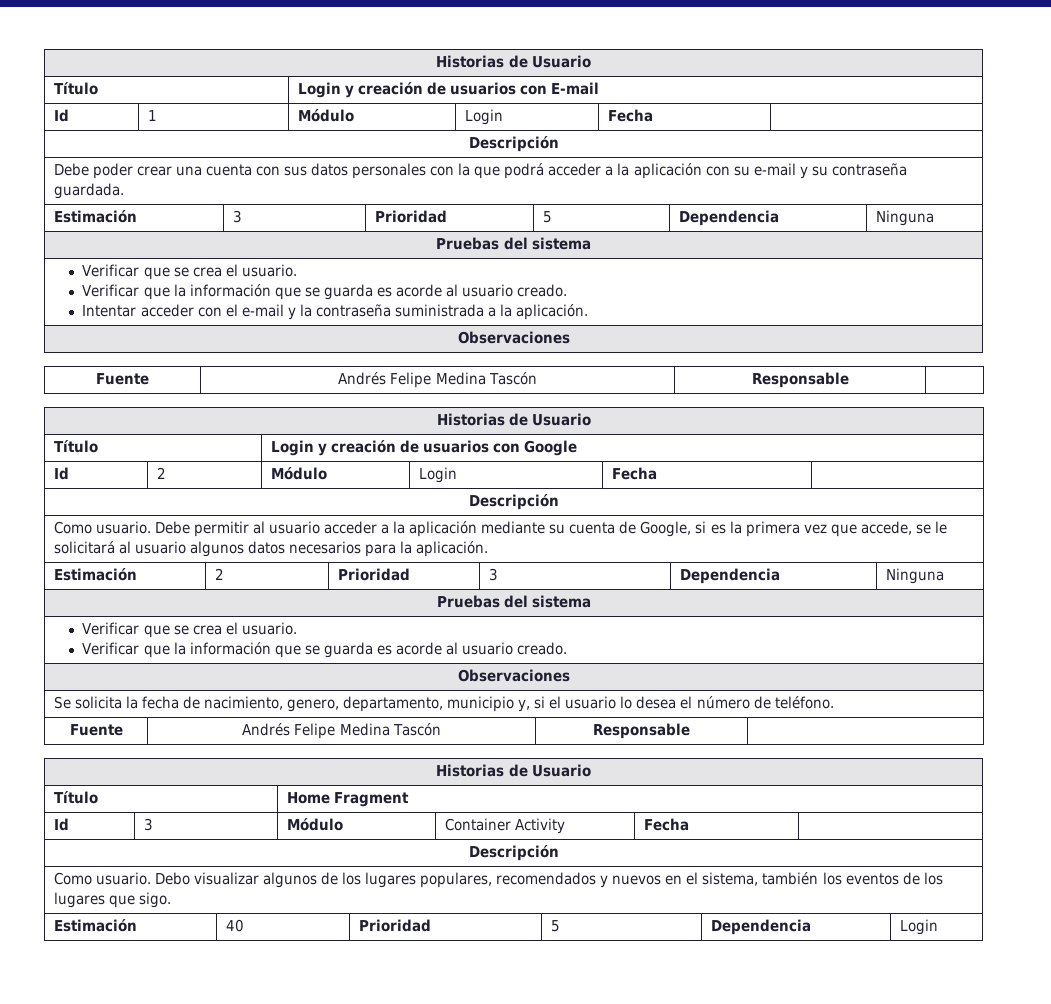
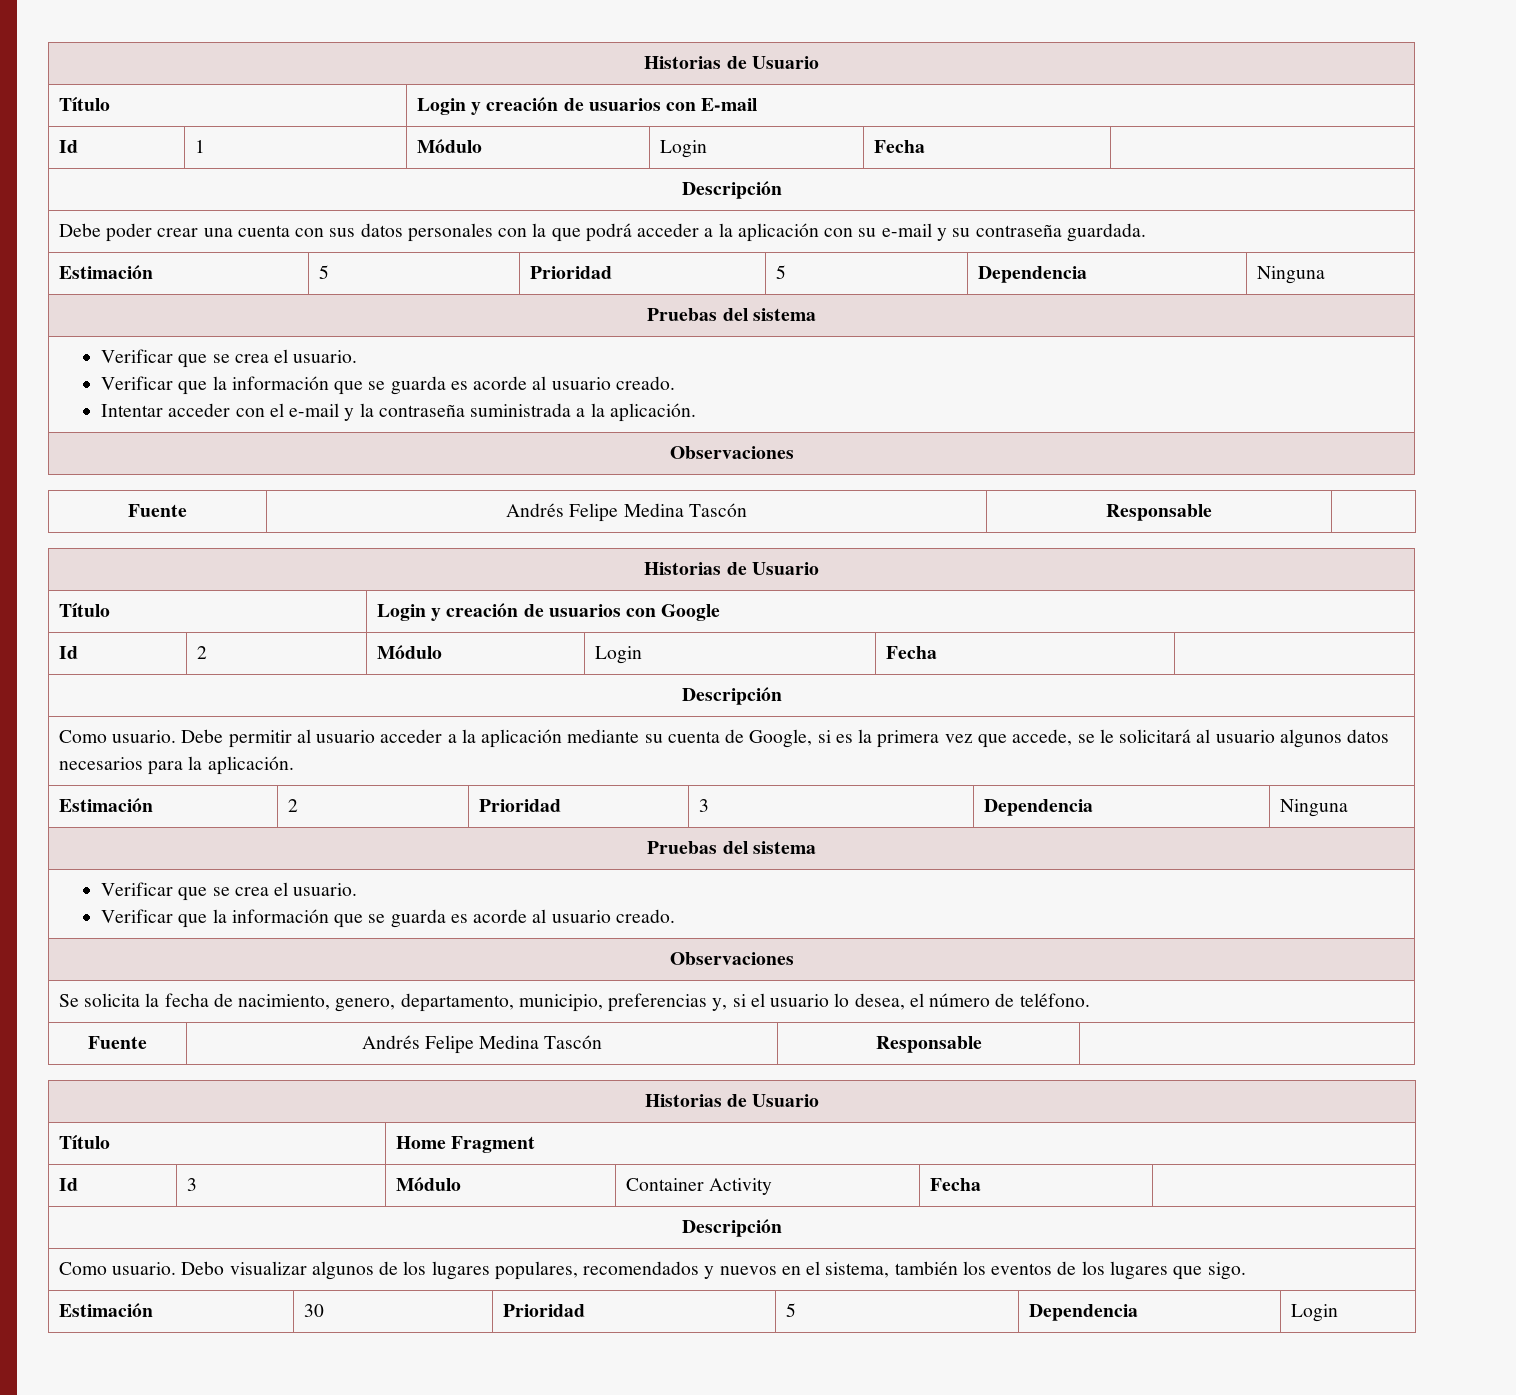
- Estimación | 3 | Prioridad | 5 | Dependencia | Ninguna
+ Estimación | 5 | Prioridad | 5 | Dependencia | Ninguna
- Se solicita la fecha de nacimiento, genero, departamento, municipio y, si el usuario lo desea el número de teléfono.
+ Se solicita la fecha de nacimiento, genero, departamento, municipio, preferencias y, si el usuario lo desea, el número de teléfono.
- Estimación | 40 | Prioridad | 5 | Dependencia | Login
+ Estimación | 30 | Prioridad | 5 | Dependencia | Login

